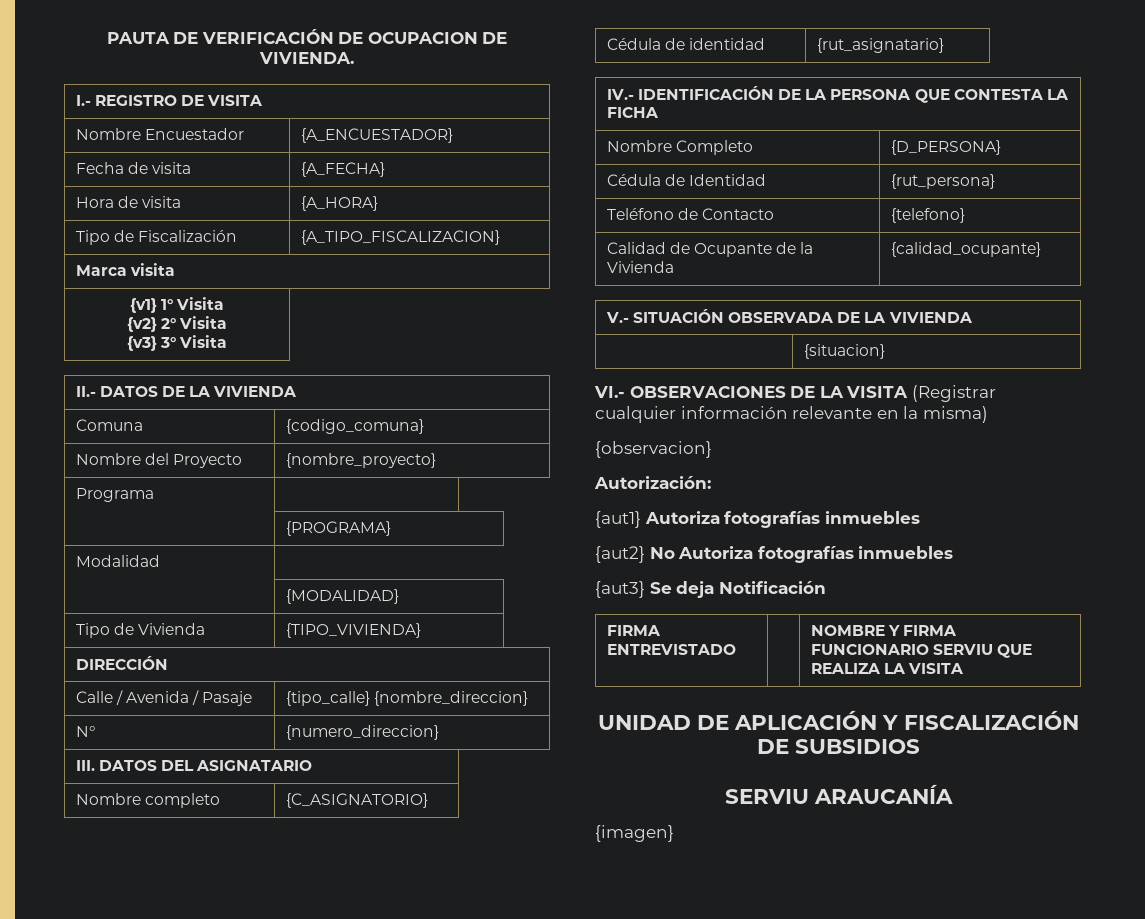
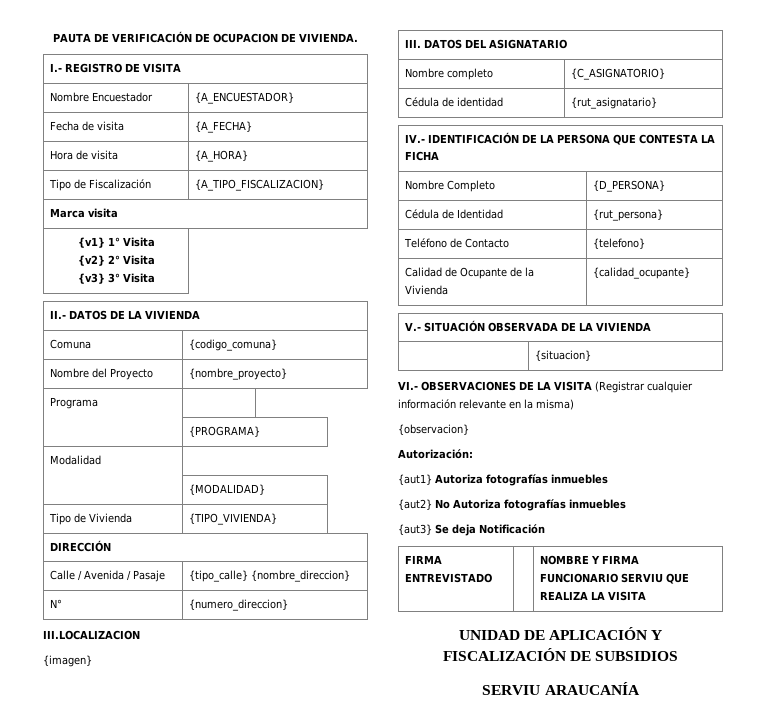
+ III.LOCALIZACION
+ {imagen}
- {imagen}

